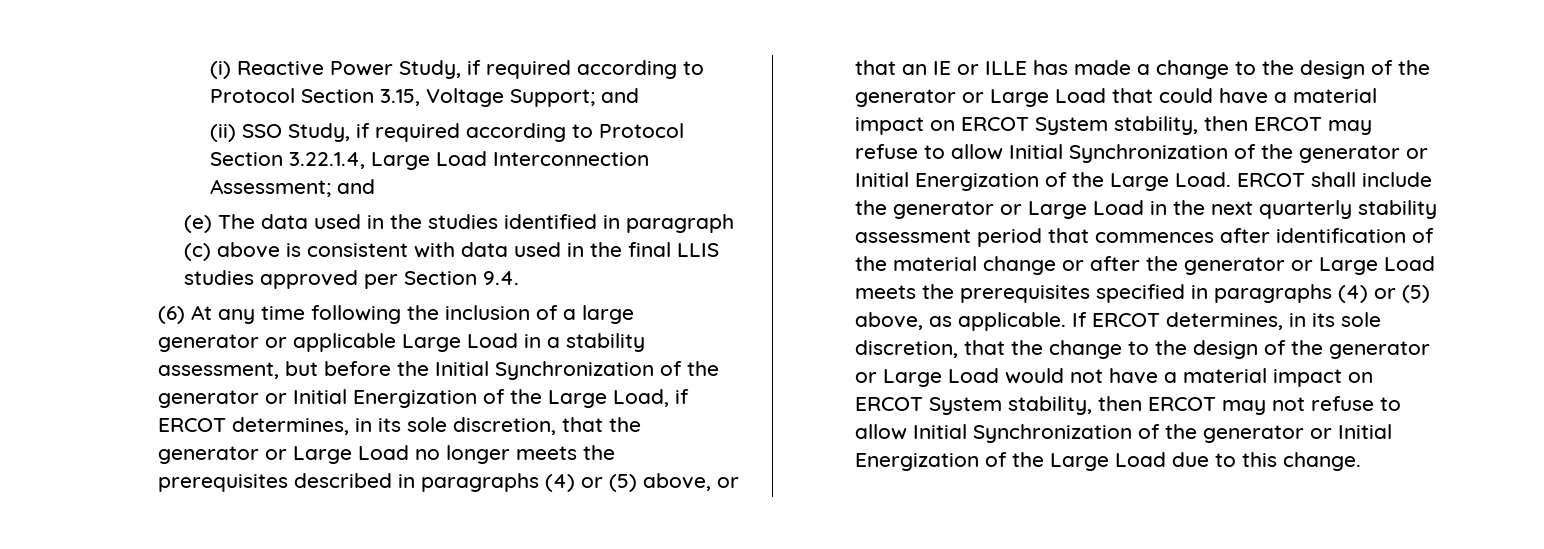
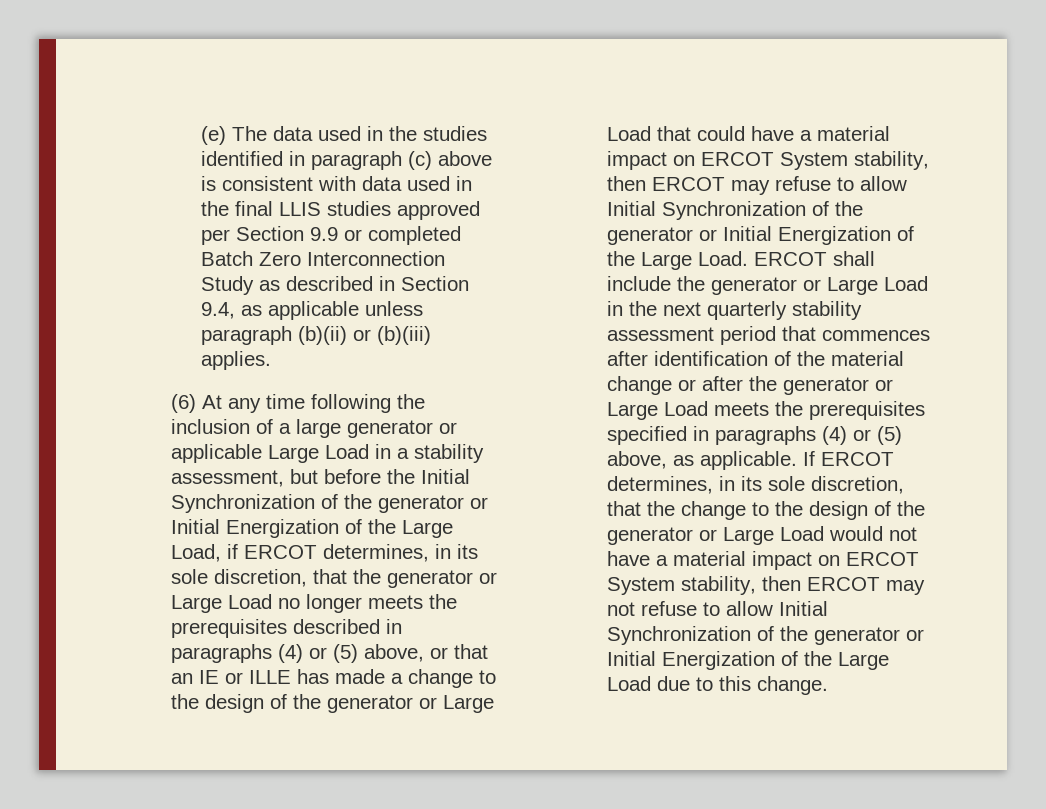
- (i) Reactive Power Study, if required according to Protocol Section 3.15, Voltage Support; and
- (ii) SSO Study, if required according to Protocol Section 3.22.1.4, Large Load Interconnection Assessment; and
- (e) The data used in the studies identified in paragraph (c) above is consistent with data used in the final LLIS studies approved per Section 9.4.
+ (e) The data used in the studies identified in paragraph (c) above is consistent with data used in the final LLIS studies approved per Section 9.9 or completed Batch Zero Interconnection Study as described in Section 9.4, as applicable unless paragraph (b)(ii) or (b)(iii) applies.

